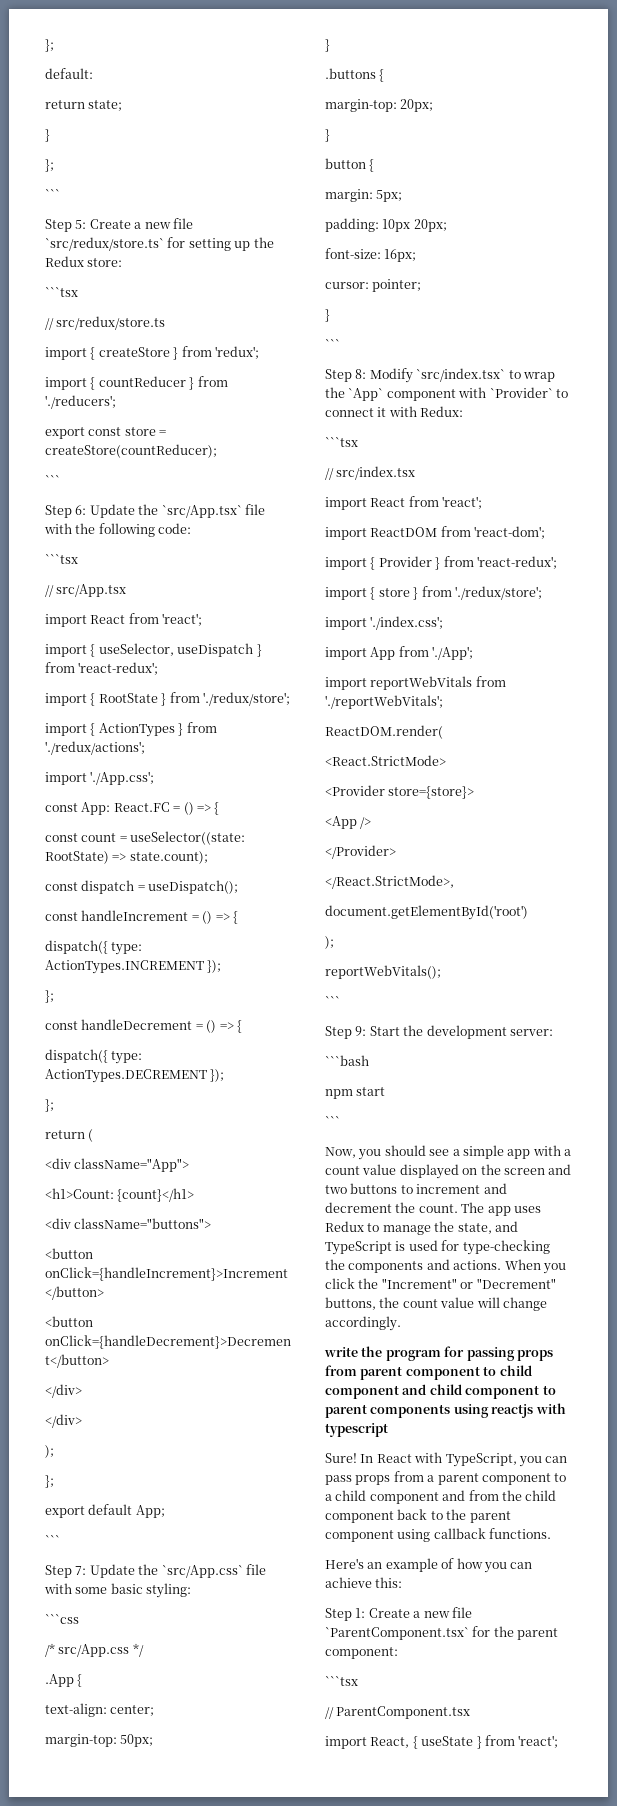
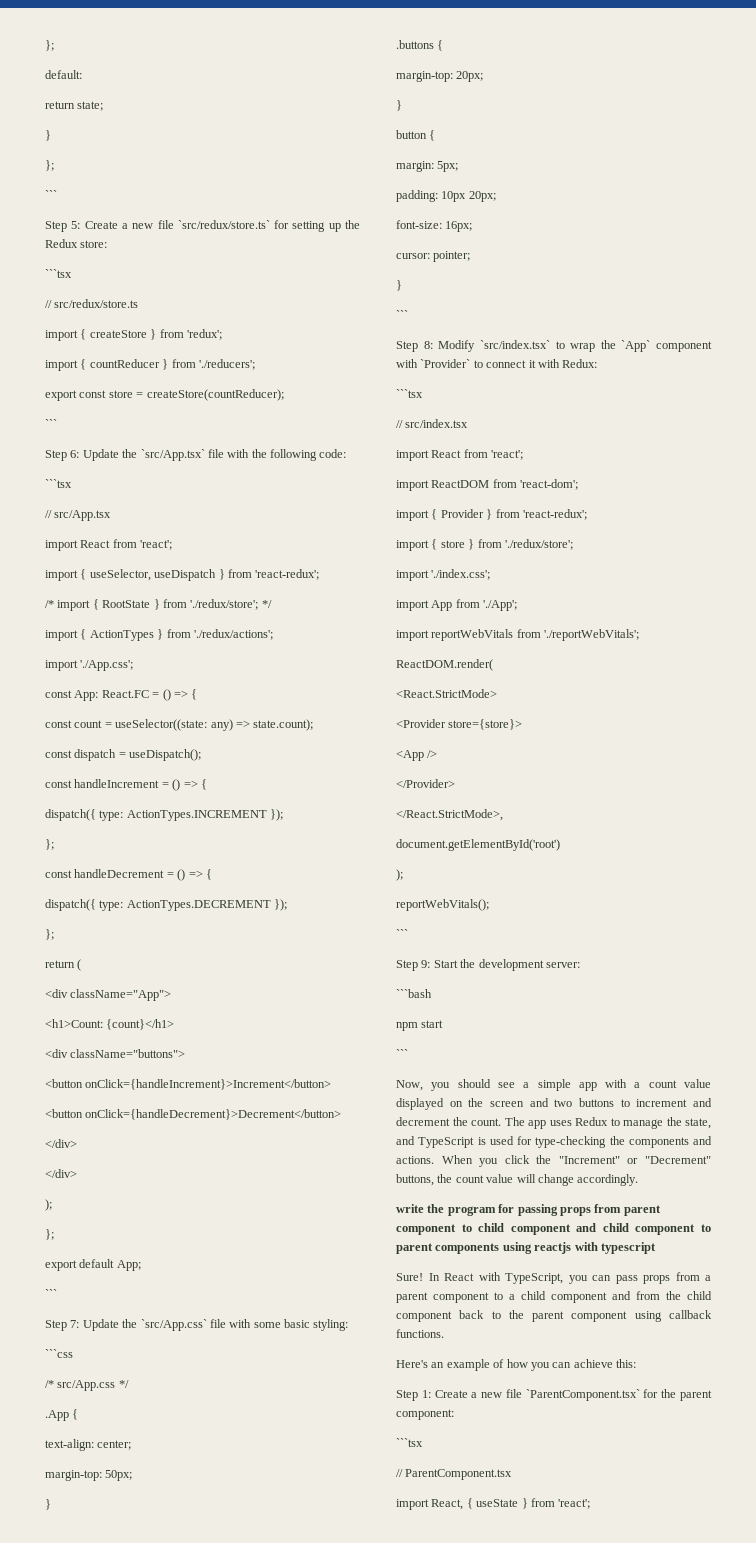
- import { RootState } from './redux/store';
+ /* import { RootState } from './redux/store'; */
- const count = useSelector((state: RootState) => state.count);
+ const count = useSelector((state: any) => state.count);

